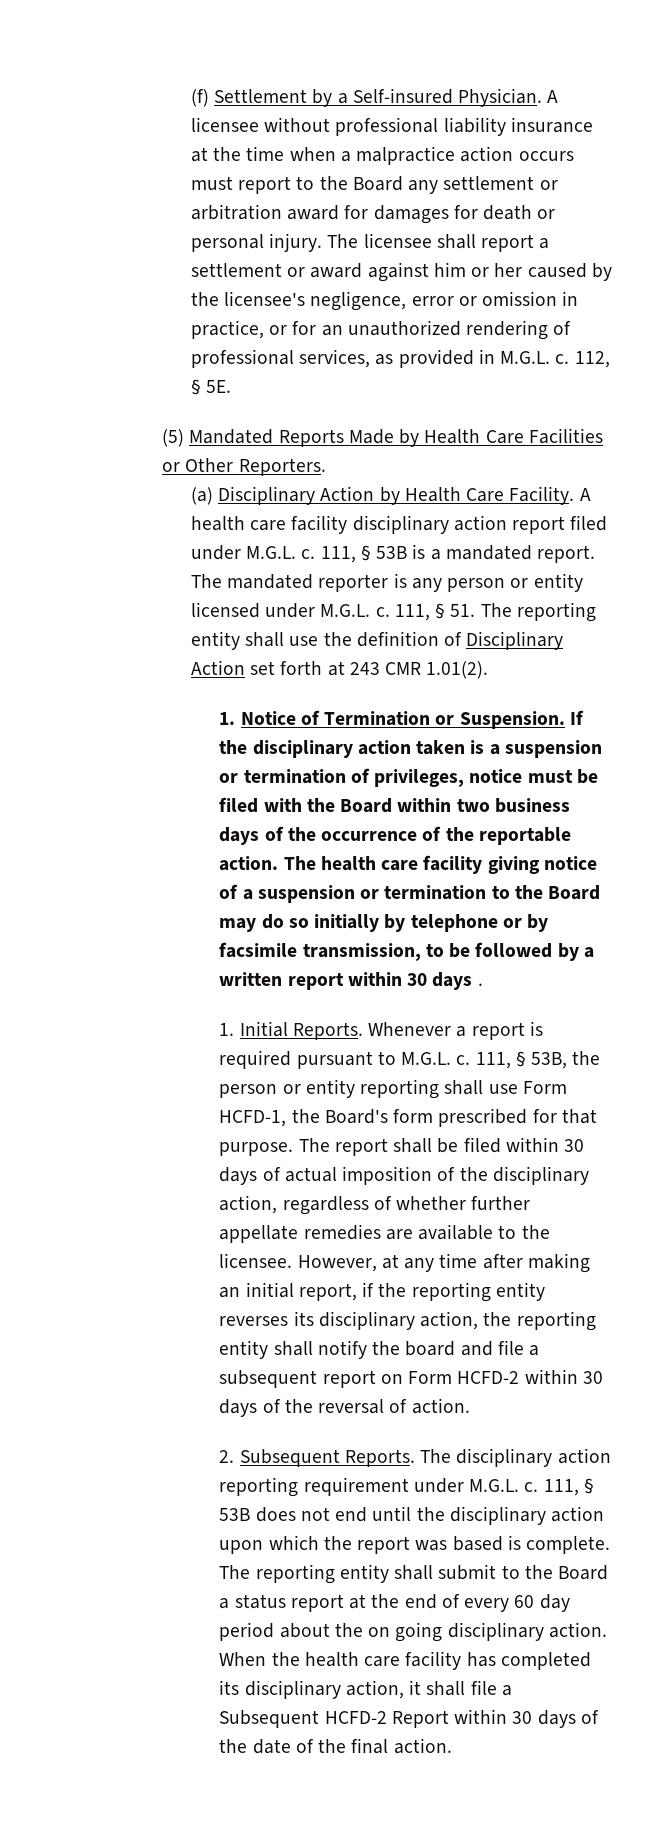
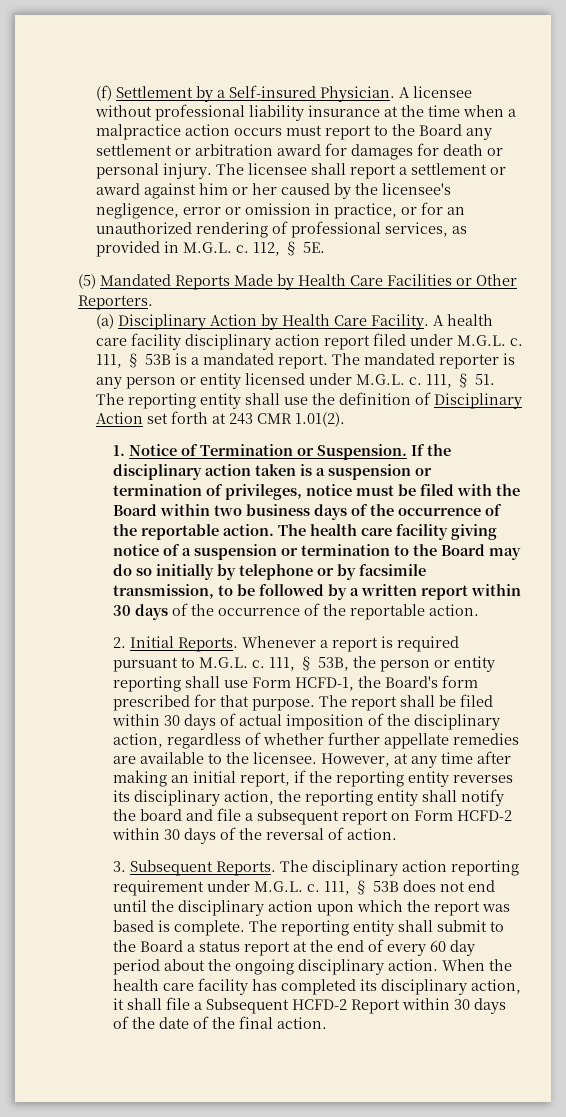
- The health care facility giving notice of a suspension or termination to the Board may do so initially by telephone or by facsimile transmission, to be followed by a written report within 30 days .
- 1. Initial Reports.
+ The health care facility giving notice of a suspension or termination to the Board may do so initially by telephone or by facsimile transmission, to be followed by a written report within 30 days of the occurrence of the reportable action.
+ 2. Initial Reports.
- 2. Subsequent Reports.
+ 3. Subsequent Reports.
- The reporting entity shall submit to the Board a status report at the end of every 60 day period about the on going disciplinary action.
+ The reporting entity shall submit to the Board a status report at the end of every 60 day period about the ongoing disciplinary action.

